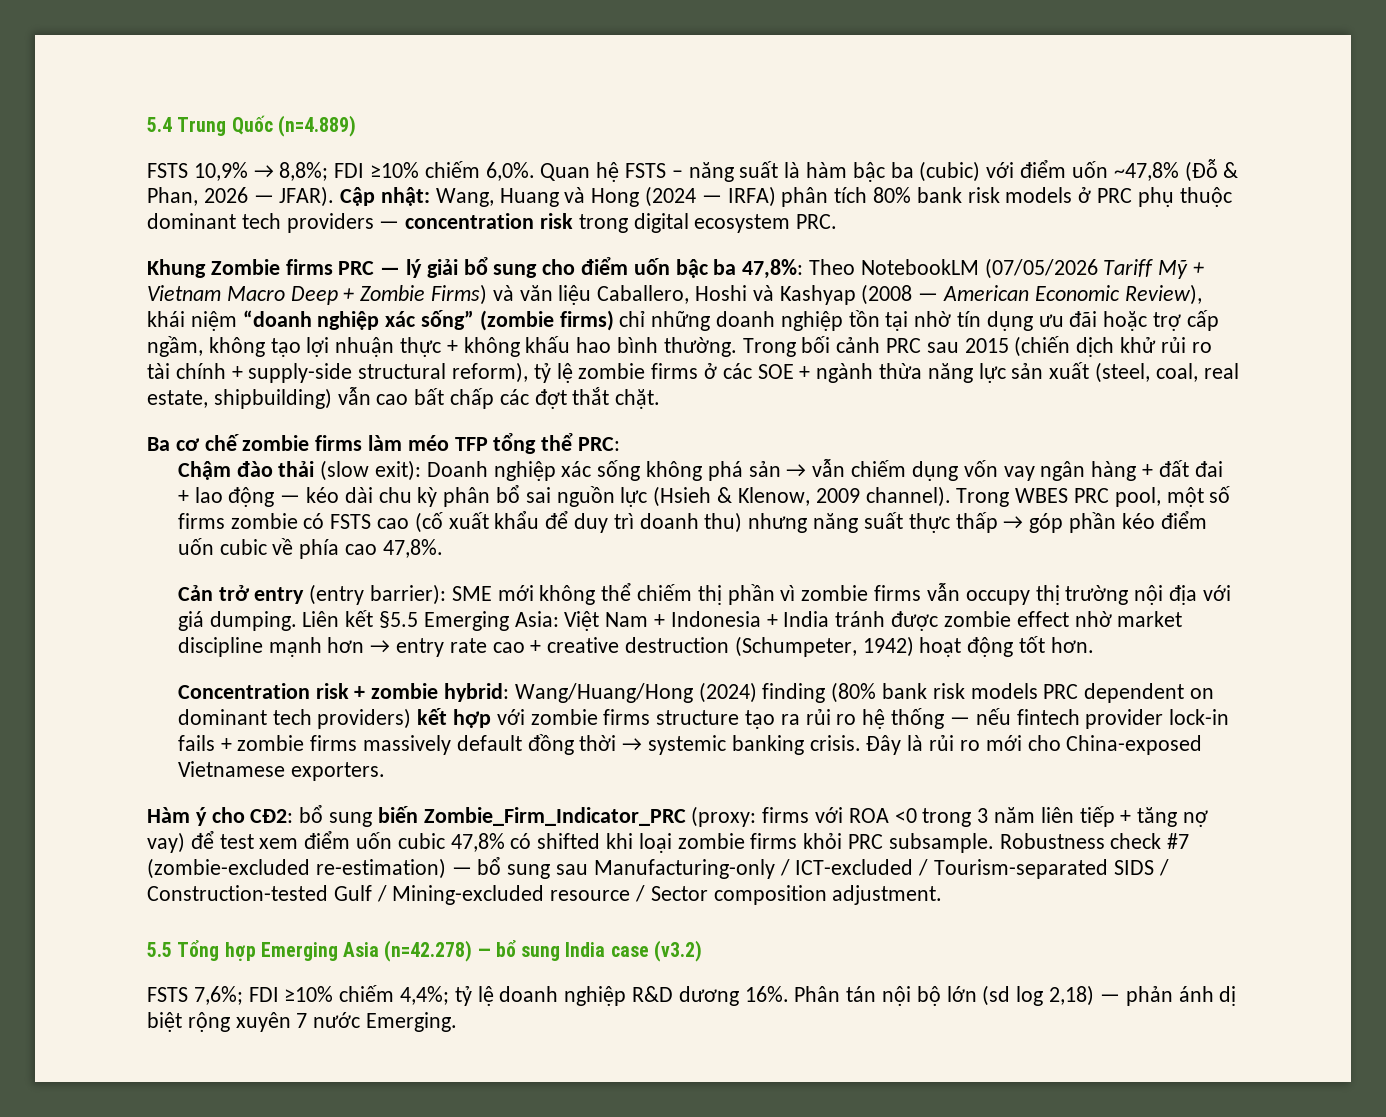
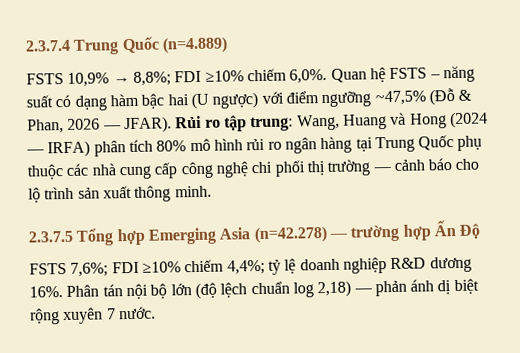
- 5.4 Trung Quốc (n=4.889)
+ 2.3.7.4 Trung Quốc (n=4.889)
- Quan hệ FSTS – năng suất là hàm bậc ba (cubic) với điểm uốn ~47,8% (Đỗ & Phan, 2026 — JFAR).
+ Quan hệ FSTS – năng suất có dạng hàm bậc hai (U ngược) với điểm ngưỡng ~47,5% (Đỗ & Phan, 2026 — JFAR).
- Cập nhật: Wang, Huang và Hong (2024 — IRFA) phân tích 80% bank risk models ở PRC phụ thuộc dominant tech providers — concentration risk trong digital ecosystem PRC.
- Khung Zombie firms PRC — lý giải bổ sung cho điểm uốn bậc ba 47,8%: Theo NotebookLM (07/05/2026 Tariff Mỹ + Vietnam Macro Deep + Zombie Firms) và văn liệu Caballero, Hoshi và Kashyap (2008 — American Economic Review), khái niệm “doanh nghiệp xác sống” (zombie firms) chỉ những doanh nghiệp tồn tại nhờ tín dụng ưu đãi hoặc trợ cấp ngầm, không tạo lợi nhuận thực + không khấu hao bình thường. Trong bối cảnh PRC sau 2015 (chiến dịch khử rủi ro tài chính + supply-side structural reform), tỷ lệ zombie firms ở các SOE + ngành thừa năng lực sản xuất (steel, coal, real estate, shipbuilding) vẫn cao bất chấp các đợt thắt chặt.
- Ba cơ chế zombie firms làm méo TFP tổng thể PRC:
- Chậm đào thải (slow exit): Doanh nghiệp xác sống không phá sản → vẫn chiếm dụng vốn vay ngân hàng + đất đai + lao động — kéo dài chu kỳ phân bổ sai nguồn lực (Hsieh & Klenow, 2009 channel). Trong WBES PRC pool, một số firms zombie có FSTS cao (cố xuất khẩu để duy trì doanh thu) nhưng năng suất thực thấp → góp phần kéo điểm uốn cubic về phía cao 47,8%.
- Cản trở entry (entry barrier): SME mới không thể chiếm thị phần vì zombie firms vẫn occupy thị trường nội địa với giá dumping. Liên kết §5.5 Emerging Asia: Việt Nam + Indonesia + India tránh được zombie effect nhờ market discipline mạnh hơn → entry rate cao + creative destruction (Schumpeter, 1942) hoạt động tốt hơn.
- Concentration risk + zombie hybrid: Wang/Huang/Hong (2024) finding (80% bank risk models PRC dependent on dominant tech providers) kết hợp với zombie firms structure tạo ra rủi ro hệ thống — nếu fintech provider lock-in fails + zombie firms massively default đồng thời → systemic banking crisis. Đây là rủi ro mới cho China-exposed Vietnamese exporters.
- Hàm ý cho CĐ2: bổ sung biến Zombie_Firm_Indicator_PRC (proxy: firms với ROA <0 trong 3 năm liên tiếp + tăng nợ vay) để test xem điểm uốn cubic 47,8% có shifted khi loại zombie firms khỏi PRC subsample. Robustness check #7 (zombie-excluded re-estimation) — bổ sung sau Manufacturing-only / ICT-excluded / Tourism-separated SIDS / Construction-tested Gulf / Mining-excluded resource / Sector composition adjustment.
- 5.5 Tổng hợp Emerging Asia (n=42.278) — bổ sung India case (v3.2)
+ Rủi ro tập trung: Wang, Huang và Hong (2024 — IRFA) phân tích 80% mô hình rủi ro ngân hàng tại Trung Quốc phụ thuộc các nhà cung cấp công nghệ chi phối thị trường — cảnh báo cho lộ trình sản xuất thông minh.
+ 2.3.7.5 Tổng hợp Emerging Asia (n=42.278) — trường hợp Ấn Độ
- Phân tán nội bộ lớn (sd log 2,18) — phản ánh dị biệt rộng xuyên 7 nước Emerging.
+ Phân tán nội bộ lớn (độ lệch chuẩn log 2,18) — phản ánh dị biệt rộng xuyên 7 nước.

